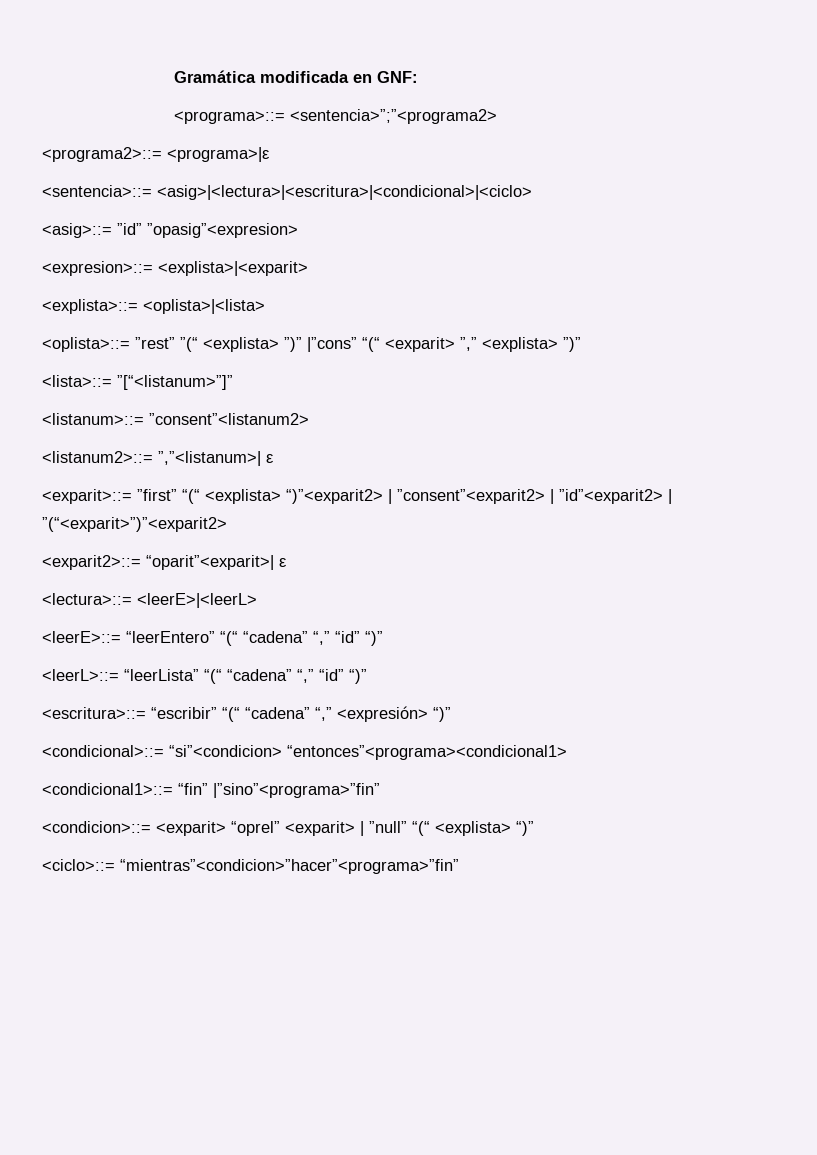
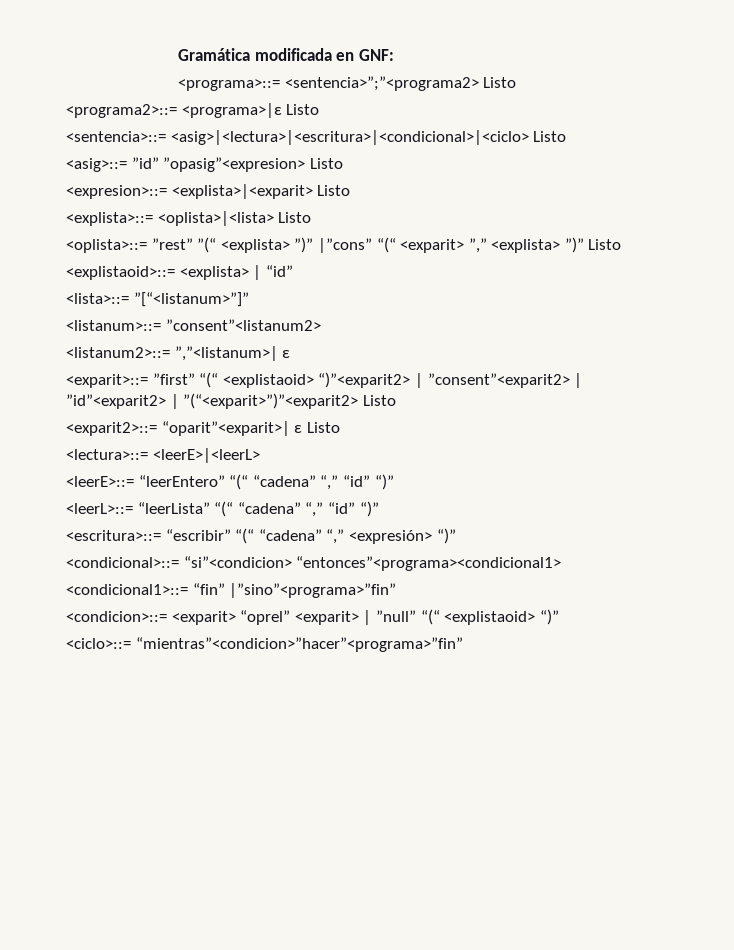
- <programa>::= <sentencia>”;”<programa2>
+ <programa>::= <sentencia>”;”<programa2> Listo
- <programa2>::= <programa>|ε
+ <programa2>::= <programa>|ε Listo
- <sentencia>::= <asig>|<lectura>|<escritura>|<condicional>|<ciclo>
+ <sentencia>::= <asig>|<lectura>|<escritura>|<condicional>|<ciclo> Listo
- <asig>::= ”id” ”opasig”<expresion>
+ <asig>::= ”id” ”opasig”<expresion> Listo
- <expresion>::= <explista>|<exparit>
+ <expresion>::= <explista>|<exparit> Listo
- <explista>::= <oplista>|<lista>
+ <explista>::= <oplista>|<lista> Listo
- <oplista>::= ”rest” ”(“ <explista> ”)” |”cons” “(“ <exparit> ”,” <explista> ”)”
+ <oplista>::= ”rest” ”(“ <explista> ”)” |”cons” “(“ <exparit> ”,” <explista> ”)” Listo
+ <explistaoid>::= <explista> | “id”
- <exparit>::= ”first” “(“ <explista> “)”<exparit2> | ”consent”<exparit2> | ”id”<exparit2> | ”(“<exparit>”)”<exparit2>
+ <exparit>::= ”first” “(“ <explistaoid> “)”<exparit2> | ”consent”<exparit2> | ”id”<exparit2> | ”(“<exparit>”)”<exparit2> Listo
- <exparit2>::= “oparit”<exparit>| ε
+ <exparit2>::= “oparit”<exparit>| ε Listo
- <condicion>::= <exparit> “oprel” <exparit> | ”null” “(“ <explista> “)”
+ <condicion>::= <exparit> “oprel” <exparit> | ”null” “(“ <explistaoid> “)”

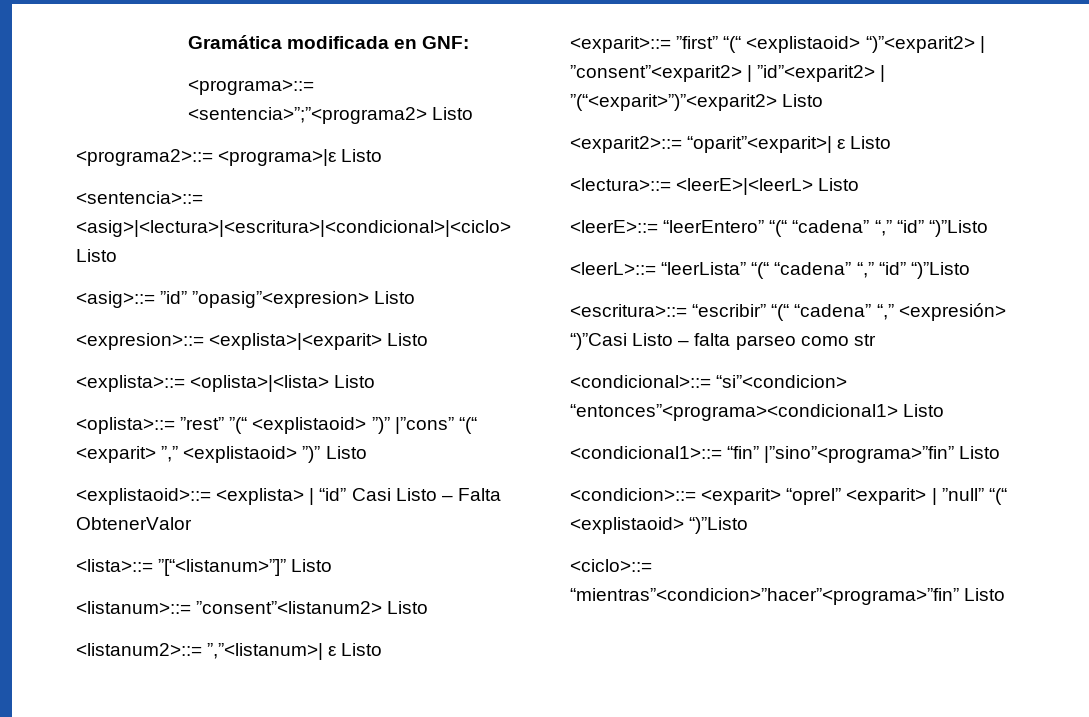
- <oplista>::= ”rest” ”(“ <explista> ”)” |”cons” “(“ <exparit> ”,” <explista> ”)” Listo
+ <oplista>::= ”rest” ”(“ <explistaoid> ”)” |”cons” “(“ <exparit> ”,” <explistaoid> ”)” Listo
- <explistaoid>::= <explista> | “id”
+ <explistaoid>::= <explista> | “id” Casi Listo – Falta ObtenerValor
- <lista>::= ”[“<listanum>”]”
+ <lista>::= ”[“<listanum>”]” Listo
- <listanum>::= ”consent”<listanum2>
+ <listanum>::= ”consent”<listanum2> Listo
- <listanum2>::= ”,”<listanum>| ε
+ <listanum2>::= ”,”<listanum>| ε Listo
- <lectura>::= <leerE>|<leerL>
+ <lectura>::= <leerE>|<leerL> Listo
- <leerE>::= “leerEntero” “(“ “cadena” “,” “id” “)”
+ <leerE>::= “leerEntero” “(“ “cadena” “,” “id” “)”Listo
- <leerL>::= “leerLista” “(“ “cadena” “,” “id” “)”
+ <leerL>::= “leerLista” “(“ “cadena” “,” “id” “)”Listo
- <escritura>::= “escribir” “(“ “cadena” “,” <expresión> “)”
+ <escritura>::= “escribir” “(“ “cadena” “,” <expresión> “)”Casi Listo – falta parseo como str
- <condicional>::= “si”<condicion> “entonces”<programa><condicional1>
+ <condicional>::= “si”<condicion> “entonces”<programa><condicional1> Listo
- <condicional1>::= “fin” |”sino”<programa>”fin”
+ <condicional1>::= “fin” |”sino”<programa>”fin” Listo
- <condicion>::= <exparit> “oprel” <exparit> | ”null” “(“ <explistaoid> “)”
+ <condicion>::= <exparit> “oprel” <exparit> | ”null” “(“ <explistaoid> “)”Listo
- <ciclo>::= “mientras”<condicion>”hacer”<programa>”fin”
+ <ciclo>::= “mientras”<condicion>”hacer”<programa>”fin” Listo

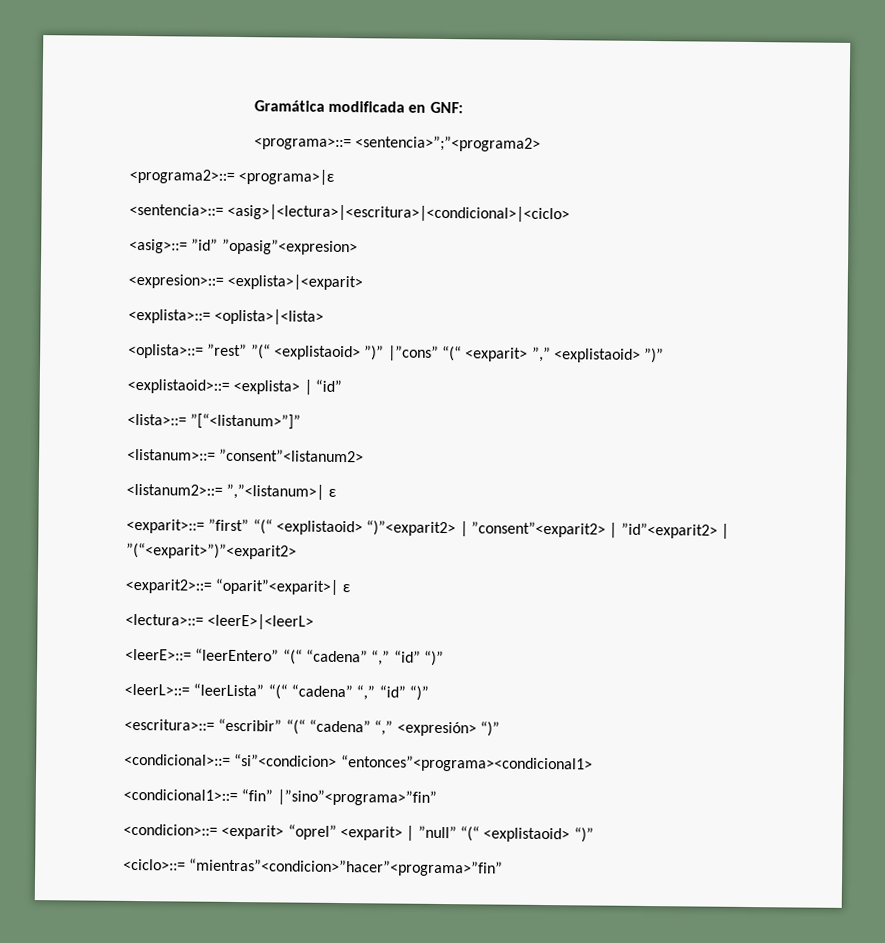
- <programa>::= <sentencia>”;”<programa2> Listo
+ <programa>::= <sentencia>”;”<programa2>
- <programa2>::= <programa>|ε Listo
+ <programa2>::= <programa>|ε
- <sentencia>::= <asig>|<lectura>|<escritura>|<condicional>|<ciclo> Listo
+ <sentencia>::= <asig>|<lectura>|<escritura>|<condicional>|<ciclo>
- <asig>::= ”id” ”opasig”<expresion> Listo
+ <asig>::= ”id” ”opasig”<expresion>
- <expresion>::= <explista>|<exparit> Listo
+ <expresion>::= <explista>|<exparit>
- <explista>::= <oplista>|<lista> Listo
+ <explista>::= <oplista>|<lista>
- <oplista>::= ”rest” ”(“ <explistaoid> ”)” |”cons” “(“ <exparit> ”,” <explistaoid> ”)” Listo
+ <oplista>::= ”rest” ”(“ <explistaoid> ”)” |”cons” “(“ <exparit> ”,” <explistaoid> ”)”
- <explistaoid>::= <explista> | “id” Casi Listo – Falta ObtenerValor
+ <explistaoid>::= <explista> | “id”
- <lista>::= ”[“<listanum>”]” Listo
+ <lista>::= ”[“<listanum>”]”
- <listanum>::= ”consent”<listanum2> Listo
+ <listanum>::= ”consent”<listanum2>
- <listanum2>::= ”,”<listanum>| ε Listo
+ <listanum2>::= ”,”<listanum>| ε
- <exparit>::= ”first” “(“ <explistaoid> “)”<exparit2> | ”consent”<exparit2> | ”id”<exparit2> | ”(“<exparit>”)”<exparit2> Listo
+ <exparit>::= ”first” “(“ <explistaoid> “)”<exparit2> | ”consent”<exparit2> | ”id”<exparit2> | ”(“<exparit>”)”<exparit2>
- <exparit2>::= “oparit”<exparit>| ε Listo
+ <exparit2>::= “oparit”<exparit>| ε
- <lectura>::= <leerE>|<leerL> Listo
+ <lectura>::= <leerE>|<leerL>
- <leerE>::= “leerEntero” “(“ “cadena” “,” “id” “)”Listo
+ <leerE>::= “leerEntero” “(“ “cadena” “,” “id” “)”
- <leerL>::= “leerLista” “(“ “cadena” “,” “id” “)”Listo
+ <leerL>::= “leerLista” “(“ “cadena” “,” “id” “)”
- <escritura>::= “escribir” “(“ “cadena” “,” <expresión> “)”Casi Listo – falta parseo como str
+ <escritura>::= “escribir” “(“ “cadena” “,” <expresión> “)”
- <condicional>::= “si”<condicion> “entonces”<programa><condicional1> Listo
+ <condicional>::= “si”<condicion> “entonces”<programa><condicional1>
- <condicional1>::= “fin” |”sino”<programa>”fin” Listo
+ <condicional1>::= “fin” |”sino”<programa>”fin”
- <condicion>::= <exparit> “oprel” <exparit> | ”null” “(“ <explistaoid> “)”Listo
+ <condicion>::= <exparit> “oprel” <exparit> | ”null” “(“ <explistaoid> “)”
- <ciclo>::= “mientras”<condicion>”hacer”<programa>”fin” Listo
+ <ciclo>::= “mientras”<condicion>”hacer”<programa>”fin”

